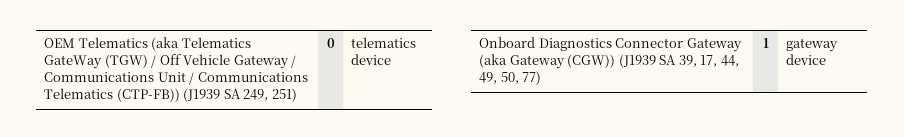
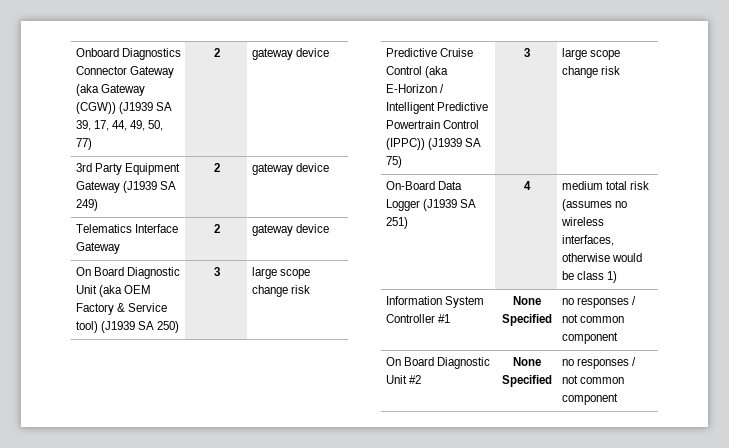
- OEM Telematics (aka Telematics GateWay (TGW) / Off Vehicle Gateway / Communications Unit / Communications Telematics (CTP-FB)) (J1939 SA 249, 251) | 0 | telematics device
- Onboard Diagnostics Connector Gateway (aka Gateway (CGW)) (J1939 SA 39, 17, 44, 49, 50, 77) | 1 | gateway device
+ Onboard Diagnostics Connector Gateway (aka Gateway (CGW)) (J1939 SA 39, 17, 44, 49, 50, 77) | 2 | gateway device
+ 3rd Party Equipment Gateway (J1939 SA 249) | 2 | gateway device
+ Telematics Interface Gateway | 2 | gateway device
+ On Board Diagnostic Unit (aka OEM Factory & Service tool) (J1939 SA 250) | 3 | large scope change risk
+ Predictive Cruise Control (aka E-Horizon / Intelligent Predictive Powertrain Control (IPPC)) (J1939 SA 75) | 3 | large scope change risk
+ On-Board Data Logger (J1939 SA 251) | 4 | medium total risk (assumes no wireless interfaces, otherwise would be class 1)
+ Information System Controller #1 | None Specified | no responses / not common component
+ On Board Diagnostic Unit #2 | None Specified | no responses / not common component

